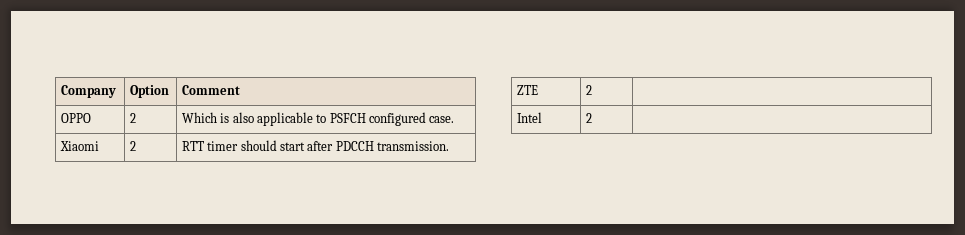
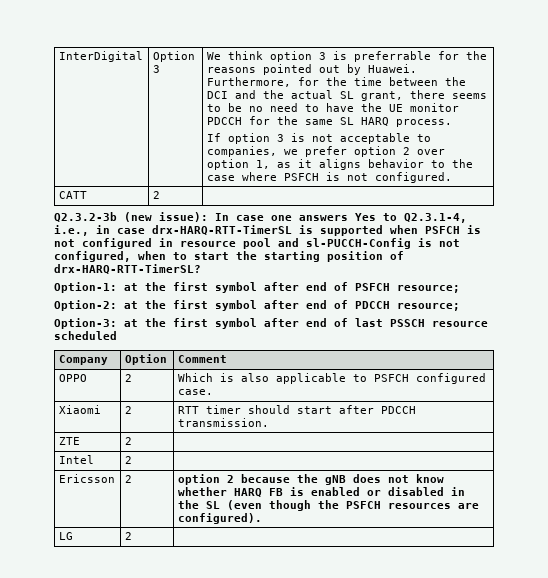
+ InterDigital | Option 3 | We think option 3 is preferrable for the reasons pointed out by Huawei. Furthermore, for the time between the DCI and the actual SL grant, there seems to be no need to have the UE monitor PDCCH for the same SL HARQ process.
+ If option 3 is not acceptable to companies, we prefer option 2 over option 1, as it aligns behavior to the case where PSFCH is not configured.
+ CATT | 2 |
+ Q2.3.2-3b (new issue): In case one answers Yes to Q2.3.1-4, i.e., in case drx-HARQ-RTT-TimerSL is supported when PSFCH is not configured in resource pool and sl-PUCCH-Config is not configured, when to start the starting position of drx-HARQ-RTT-TimerSL?
+ Option-1: at the first symbol after end of PSFCH resource;
+ Option-2: at the first symbol after end of PDCCH resource;
+ Option-3: at the first symbol after end of last PSSCH resource scheduled
+ Ericsson | 2 | option 2 because the gNB does not know whether HARQ FB is enabled or disabled in the SL (even though the PSFCH resources are configured).
+ LG | 2 |

